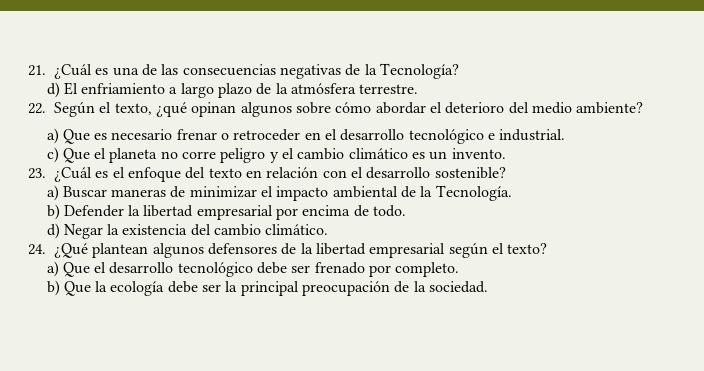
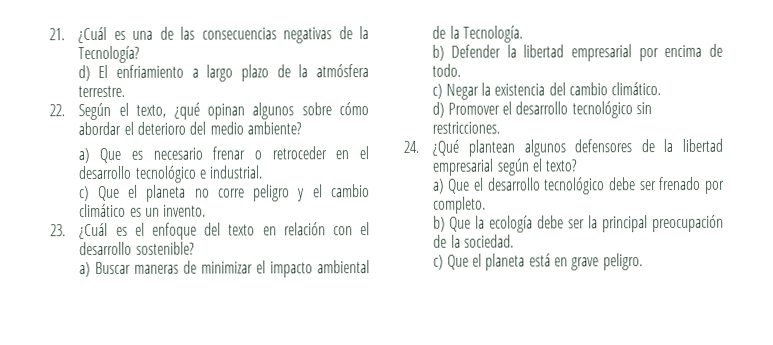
- d) Negar la existencia del cambio climático.
+ c) Negar la existencia del cambio climático.
+ d) Promover el desarrollo tecnológico sin restricciones.
+ c) Que el planeta está en grave peligro.

